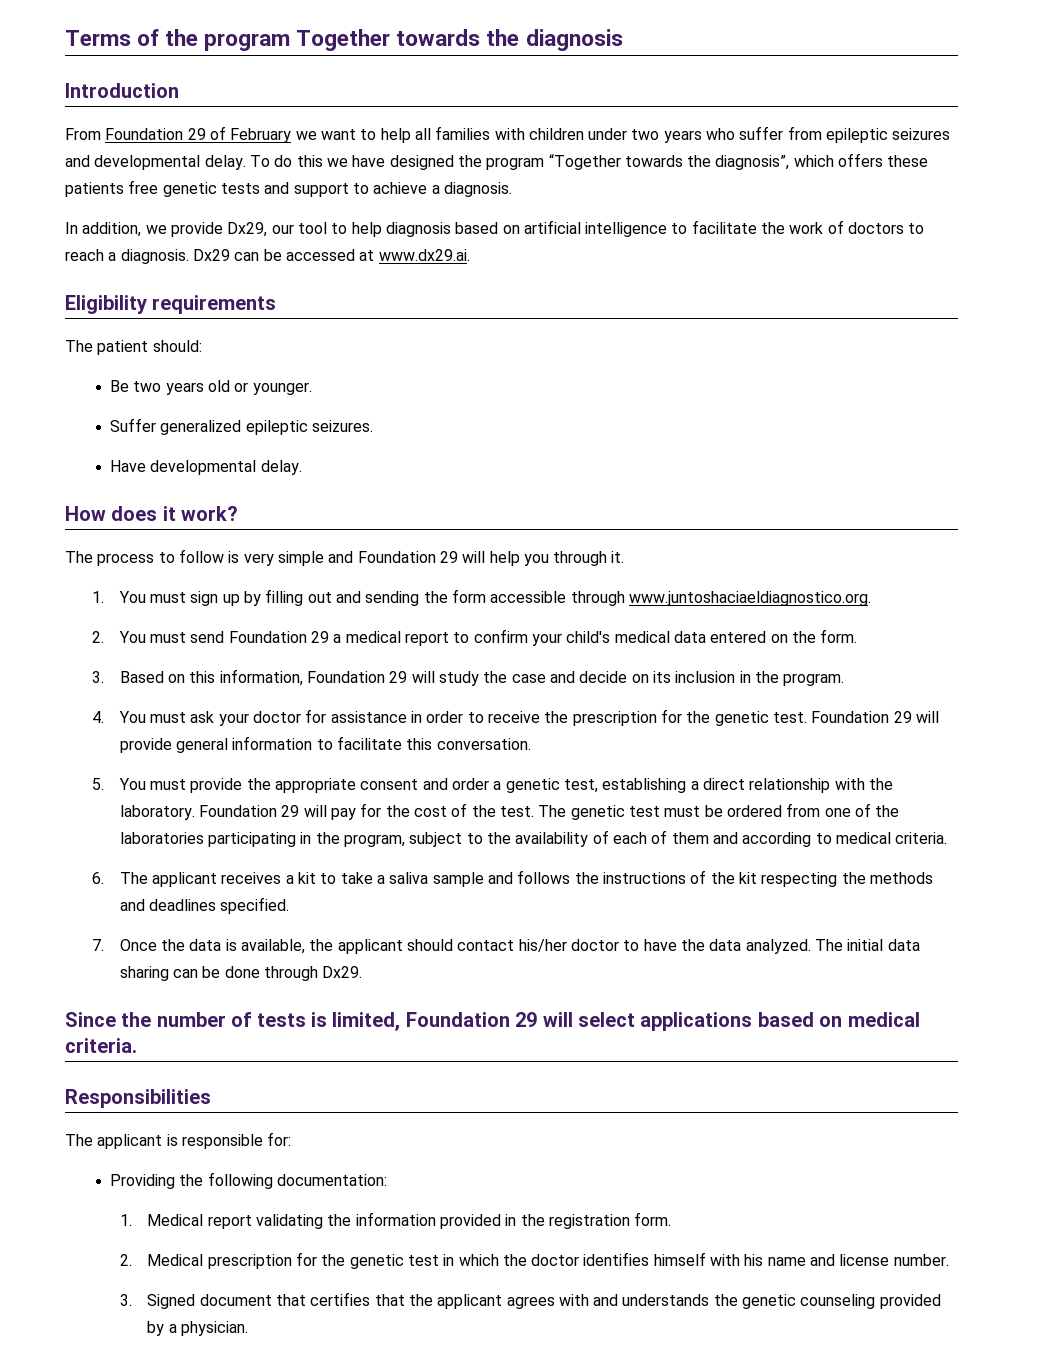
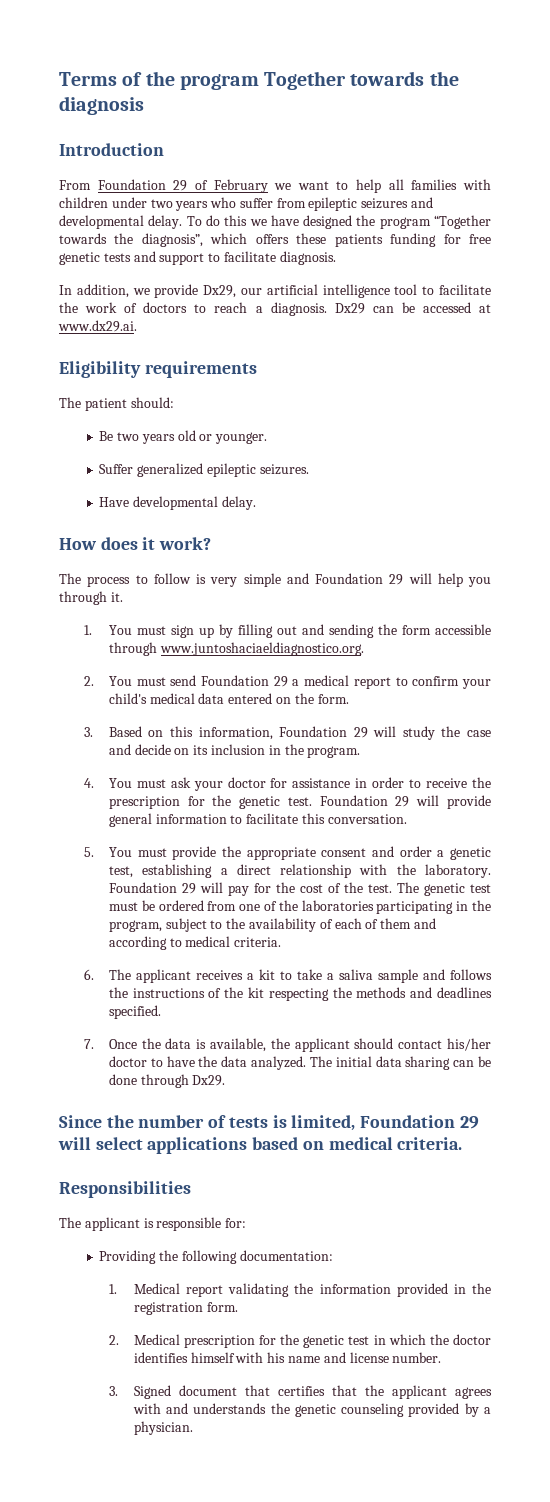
- To do this we have designed the program “Together towards the diagnosis”, which offers these patients free genetic tests and support to achieve a diagnosis.
+ To do this we have designed the program “Together towards the diagnosis”, which offers these patients funding for free genetic tests and support to facilitate diagnosis.
- In addition, we provide Dx29, our tool to help diagnosis based on artificial intelligence to facilitate the work of doctors to reach a diagnosis.
+ In addition, we provide Dx29, our artificial intelligence tool to facilitate the work of doctors to reach a diagnosis.

